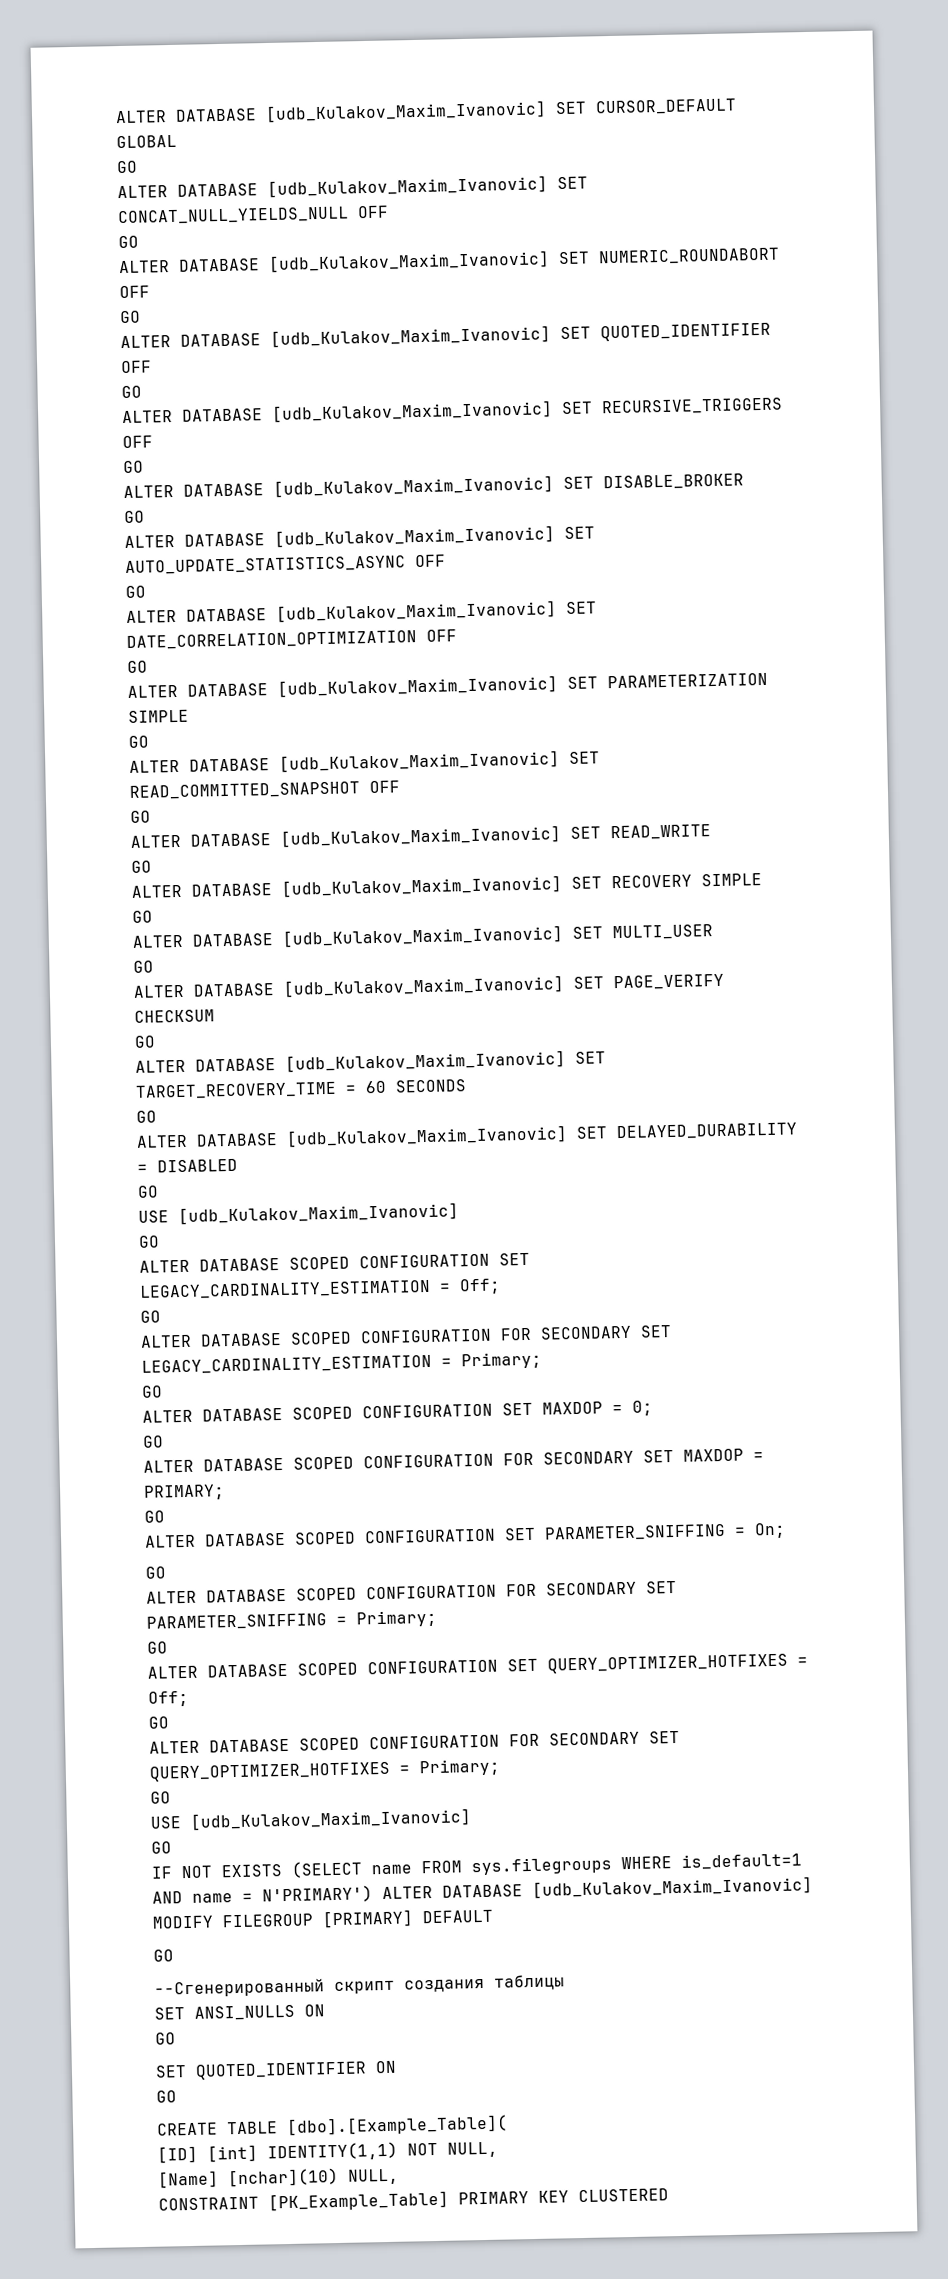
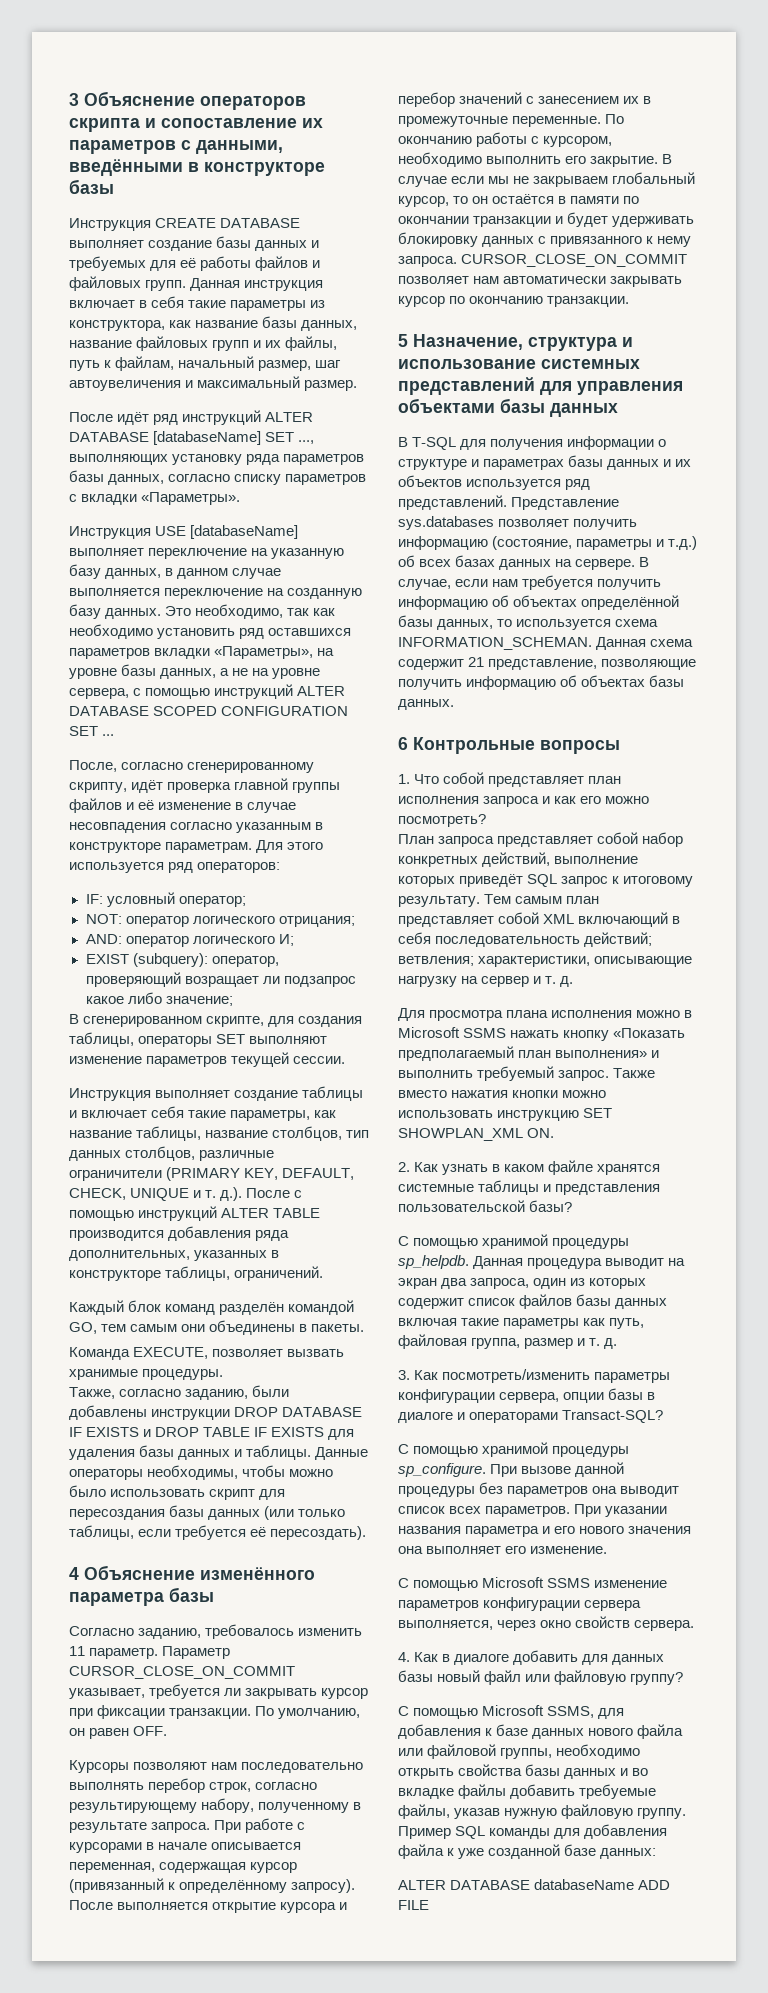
- ALTER DATABASE [udb_Kulakov_Maxim_Ivanovic] SET CURSOR_DEFAULT GLOBAL
- GO
- ALTER DATABASE [udb_Kulakov_Maxim_Ivanovic] SET CONCAT_NULL_YIELDS_NULL OFF
- GO
- ALTER DATABASE [udb_Kulakov_Maxim_Ivanovic] SET NUMERIC_ROUNDABORT OFF
- GO
- ALTER DATABASE [udb_Kulakov_Maxim_Ivanovic] SET QUOTED_IDENTIFIER OFF
- GO
- ALTER DATABASE [udb_Kulakov_Maxim_Ivanovic] SET RECURSIVE_TRIGGERS OFF
- GO
- ALTER DATABASE [udb_Kulakov_Maxim_Ivanovic] SET DISABLE_BROKER
- GO
- ALTER DATABASE [udb_Kulakov_Maxim_Ivanovic] SET AUTO_UPDATE_STATISTICS_ASYNC OFF
- GO
- ALTER DATABASE [udb_Kulakov_Maxim_Ivanovic] SET DATE_CORRELATION_OPTIMIZATION OFF
- GO
- ALTER DATABASE [udb_Kulakov_Maxim_Ivanovic] SET PARAMETERIZATION SIMPLE
- GO
- ALTER DATABASE [udb_Kulakov_Maxim_Ivanovic] SET READ_COMMITTED_SNAPSHOT OFF
- GO
- ALTER DATABASE [udb_Kulakov_Maxim_Ivanovic] SET READ_WRITE
- GO
- ALTER DATABASE [udb_Kulakov_Maxim_Ivanovic] SET RECOVERY SIMPLE
- GO
- ALTER DATABASE [udb_Kulakov_Maxim_Ivanovic] SET MULTI_USER
- GO
- ALTER DATABASE [udb_Kulakov_Maxim_Ivanovic] SET PAGE_VERIFY CHECKSUM
- GO
- ALTER DATABASE [udb_Kulakov_Maxim_Ivanovic] SET TARGET_RECOVERY_TIME = 60 SECONDS
- GO
- ALTER DATABASE [udb_Kulakov_Maxim_Ivanovic] SET DELAYED_DURABILITY = DISABLED
- GO
- USE [udb_Kulakov_Maxim_Ivanovic]
- GO
- ALTER DATABASE SCOPED CONFIGURATION SET LEGACY_CARDINALITY_ESTIMATION = Off;
- GO
- ALTER DATABASE SCOPED CONFIGURATION FOR SECONDARY SET LEGACY_CARDINALITY_ESTIMATION = Primary;
- GO
- ALTER DATABASE SCOPED CONFIGURATION SET MAXDOP = 0;
- GO
- ALTER DATABASE SCOPED CONFIGURATION FOR SECONDARY SET MAXDOP = PRIMARY;
- GO
- ALTER DATABASE SCOPED CONFIGURATION SET PARAMETER_SNIFFING = On;
- GO
- ALTER DATABASE SCOPED CONFIGURATION FOR SECONDARY SET PARAMETER_SNIFFING = Primary;
- GO
- ALTER DATABASE SCOPED CONFIGURATION SET QUERY_OPTIMIZER_HOTFIXES = Off;
- GO
- ALTER DATABASE SCOPED CONFIGURATION FOR SECONDARY SET QUERY_OPTIMIZER_HOTFIXES = Primary;
- GO
- USE [udb_Kulakov_Maxim_Ivanovic]
- GO
- IF NOT EXISTS (SELECT name FROM sys.filegroups WHERE is_default=1 AND name = N'PRIMARY') ALTER DATABASE [udb_Kulakov_Maxim_Ivanovic] MODIFY FILEGROUP [PRIMARY] DEFAULT
- GO
- --Сгенерированный скрипт создания таблицы
- SET ANSI_NULLS ON
- GO
- SET QUOTED_IDENTIFIER ON
- GO
- CREATE TABLE [dbo].[Example_Table](
- [ID] [int] IDENTITY(1,1) NOT NULL,
- [Name] [nchar](10) NULL,
- CONSTRAINT [PK_Example_Table] PRIMARY KEY CLUSTERED
+ 3 Объяснение операторов скрипта и сопоставление их параметров с данными, введёнными в конструкторе базы
+ Инструкция CREATE DATABASE выполняет создание базы данных и требуемых для её работы файлов и файловых групп. Данная инструкция включает в себя такие параметры из конструктора, как название базы данных, название файловых групп и их файлы, путь к файлам, начальный размер, шаг автоувеличения и максимальный размер.
+ После идёт ряд инструкций ALTER DATABASE [databaseName] SET ..., выполняющих установку ряда параметров базы данных, согласно списку параметров с вкладки «Параметры».
+ Инструкция USE [databaseName] выполняет переключение на указанную базу данных, в данном случае выполняется переключение на созданную базу данных. Это необходимо, так как необходимо установить ряд оставшихся параметров вкладки «Параметры», на уровне базы данных, а не на уровне сервера, с помощью инструкций ALTER DATABASE SCOPED CONFIGURATION SET ...
+ После, согласно сгенерированному скрипту, идёт проверка главной группы файлов и её изменение в случае несовпадения согласно указанным в конструкторе параметрам. Для этого используется ряд операторов:
+ IF: условный оператор;
+ NOT: оператор логического отрицания;
+ AND: оператор логического И;
+ EXIST (subquery): оператор, проверяющий возращает ли подзапрос какое либо значение;
+ В сгенерированном скрипте, для создания таблицы, операторы SET выполняют изменение параметров текущей сессии.
+ Инструкция выполняет создание таблицы и включает себя такие параметры, как название таблицы, название столбцов, тип данных столбцов, различные ограничители (PRIMARY KEY, DEFAULT, CHECK, UNIQUE и т. д.). После с помощью инструкций ALTER TABLE производится добавления ряда дополнительных, указанных в конструкторе таблицы, ограничений.
+ Каждый блок команд разделён командой GO, тем самым они объединены в пакеты.
+ Команда EXECUTE, позволяет вызвать хранимые процедуры.
+ Также, согласно заданию, были добавлены инструкции DROP DATABASE IF EXISTS и DROP TABLE IF EXISTS для удаления базы данных и таблицы. Данные операторы необходимы, чтобы можно было использовать скрипт для пересоздания базы данных (или только таблицы, если требуется её пересоздать).
+ 4 Объяснение изменённого параметра базы
+ Согласно заданию, требовалось изменить 11 параметр. Параметр CURSOR_CLOSE_ON_COMMIT указывает, требуется ли закрывать курсор при фиксации транзакции. По умолчанию, он равен OFF.
+ Курсоры позволяют нам последовательно выполнять перебор строк, согласно результирующему набору, полученному в результате запроса. При работе с курсорами в начале описывается переменная, содержащая курсор (привязанный к определённому запросу). После выполняется открытие курсора и перебор значений с занесением их в промежуточные переменные. По окончанию работы с курсором, необходимо выполнить его закрытие. В случае если мы не закрываем глобальный курсор, то он остаётся в памяти по окончании транзакции и будет удерживать блокировку данных с привязанного к нему запроса. CURSOR_CLOSE_ON_COMMIT позволяет нам автоматически закрывать курсор по окончанию транзакции.
+ 5 Назначение, структура и использование системных представлений для управления объектами базы данных
+ В T-SQL для получения информации о структуре и параметрах базы данных и их объектов используется ряд представлений. Представление sys.databases позволяет получить информацию (состояние, параметры и т.д.) об всех базах данных на сервере. В случае, если нам требуется получить информацию об объектах определённой базы данных, то используется схема INFORMATION_SCHEMAN. Данная схема содержит 21 представление, позволяющие получить информацию об объектах базы данных.
+ 6 Контрольные вопросы
+ 1. Что собой представляет план исполнения запроса и как его можно посмотреть?
+ План запроса представляет собой набор конкретных действий, выполнение которых приведёт SQL запрос к итоговому результату. Тем самым план представляет собой XML включающий в себя последовательность действий; ветвления; характеристики, описывающие нагрузку на сервер и т. д.
+ Для просмотра плана исполнения можно в Microsoft SSMS нажать кнопку «Показать предполагаемый план выполнения» и выполнить требуемый запрос. Также вместо нажатия кнопки можно использовать инструкцию SET SHOWPLAN_XML ON.
+ 2. Как узнать в каком файле хранятся системные таблицы и представления пользовательской базы?
+ С помощью хранимой процедуры sp_helpdb. Данная процедура выводит на экран два запроса, один из которых содержит список файлов базы данных включая такие параметры как путь, файловая группа, размер и т. д.
+ 3. Как посмотреть/изменить параметры конфигурации сервера, опции базы в диалоге и операторами Transact-SQL?
+ С помощью хранимой процедуры sp_configure. При вызове данной процедуры без параметров она выводит список всех параметров. При указании названия параметра и его нового значения она выполняет его изменение.
+ С помощью Microsoft SSMS изменение параметров конфигурации сервера выполняется, через окно свойств сервера.
+ 4. Как в диалоге добавить для данных базы новый файл или файловую группу?
+ С помощью Microsoft SSMS, для добавления к базе данных нового файла или файловой группы, необходимо открыть свойства базы данных и во вкладке файлы добавить требуемые файлы, указав нужную файловую группу. Пример SQL команды для добавления файла к уже созданной базе данных:
+ ALTER DATABASE databaseName ADD FILE

